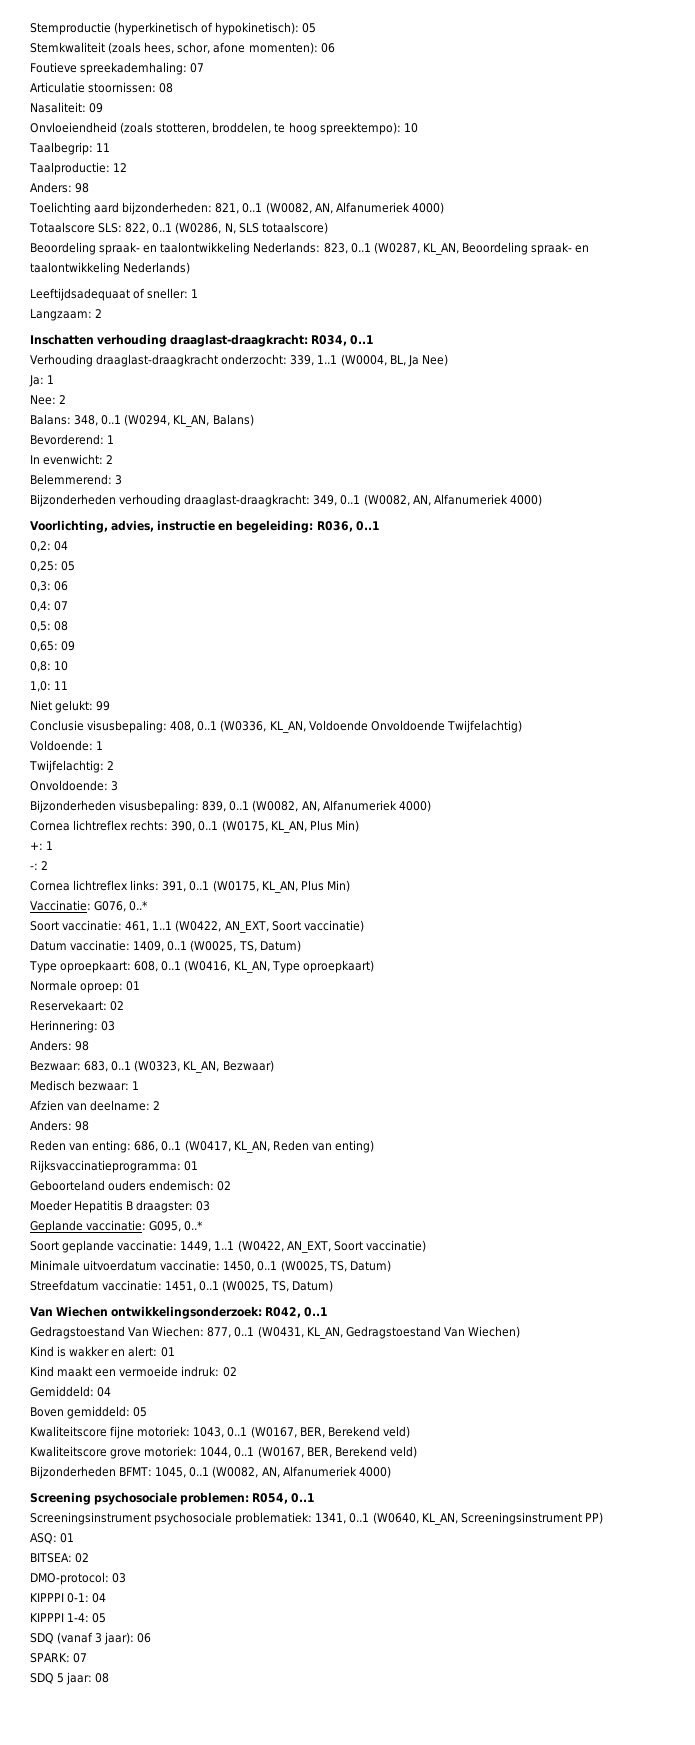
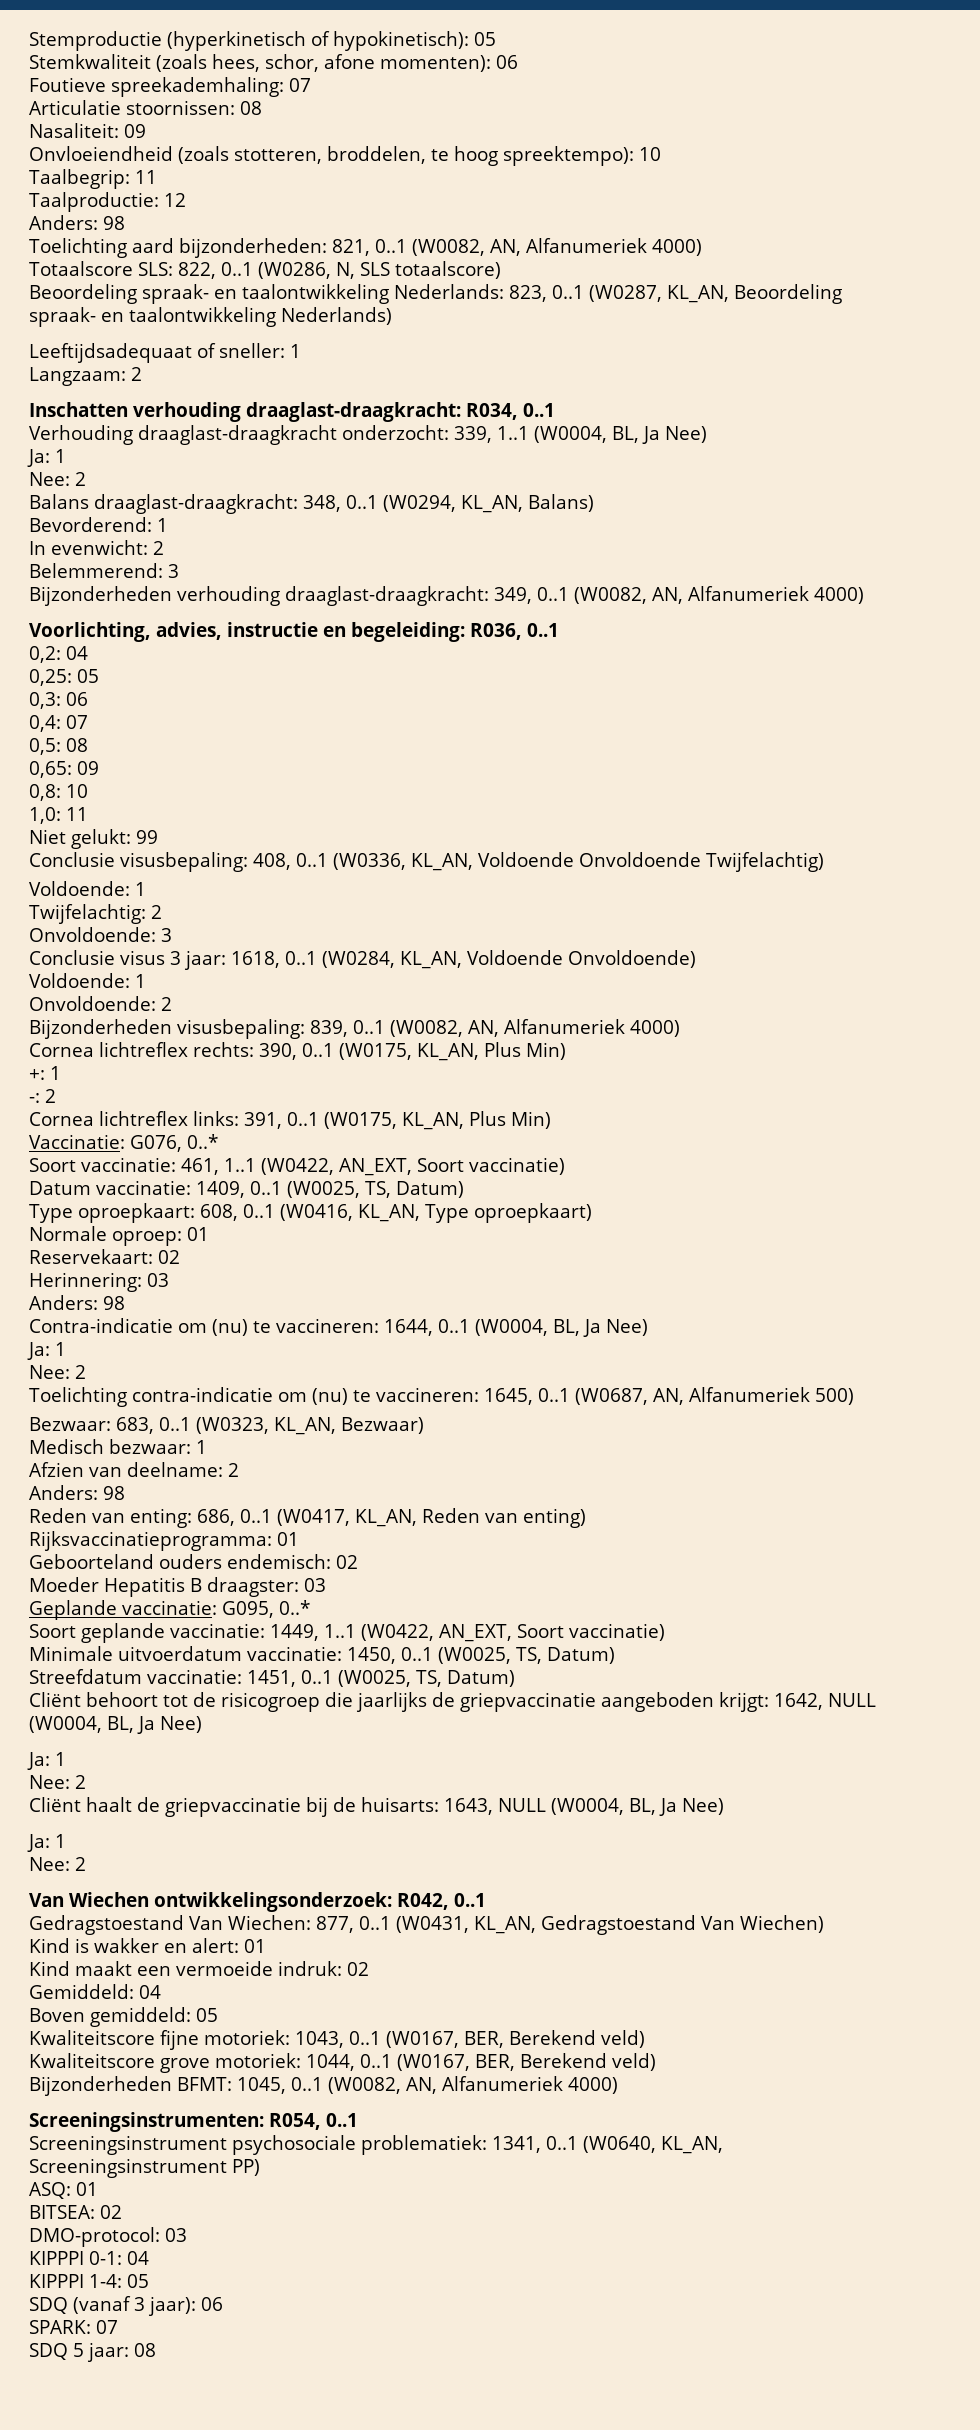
- Balans: 348, 0..1 (W0294, KL_AN, Balans)
+ Balans draaglast-draagkracht: 348, 0..1 (W0294, KL_AN, Balans)
+ Conclusie visus 3 jaar: 1618, 0..1 (W0284, KL_AN, Voldoende Onvoldoende)
+ Voldoende: 1
+ Onvoldoende: 2
+ Contra-indicatie om (nu) te vaccineren: 1644, 0..1 (W0004, BL, Ja Nee)
+ Ja: 1
+ Nee: 2
+ Toelichting contra-indicatie om (nu) te vaccineren: 1645, 0..1 (W0687, AN, Alfanumeriek 500)
+ Cliënt behoort tot de risicogroep die jaarlijks de griepvaccinatie aangeboden krijgt: 1642, NULL (W0004, BL, Ja Nee)
+ Ja: 1
+ Nee: 2
+ Cliënt haalt de griepvaccinatie bij de huisarts: 1643, NULL (W0004, BL, Ja Nee)
+ Ja: 1
+ Nee: 2
- Screening psychosociale problemen: R054, 0..1
+ Screeningsinstrumenten: R054, 0..1

